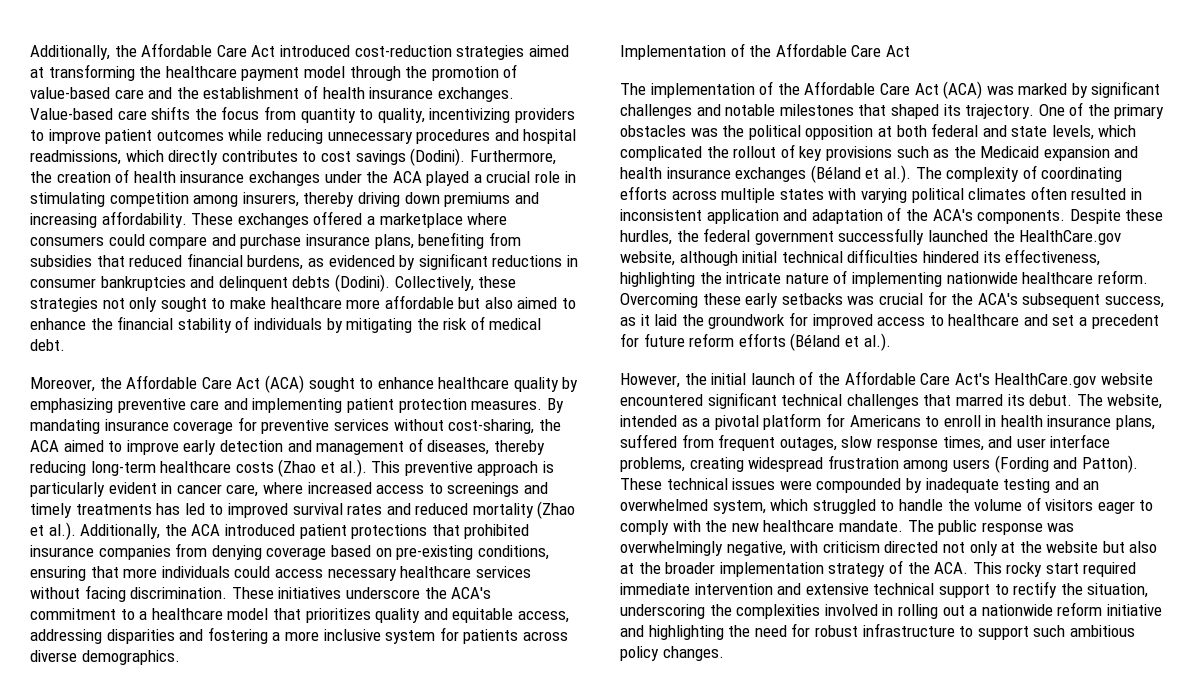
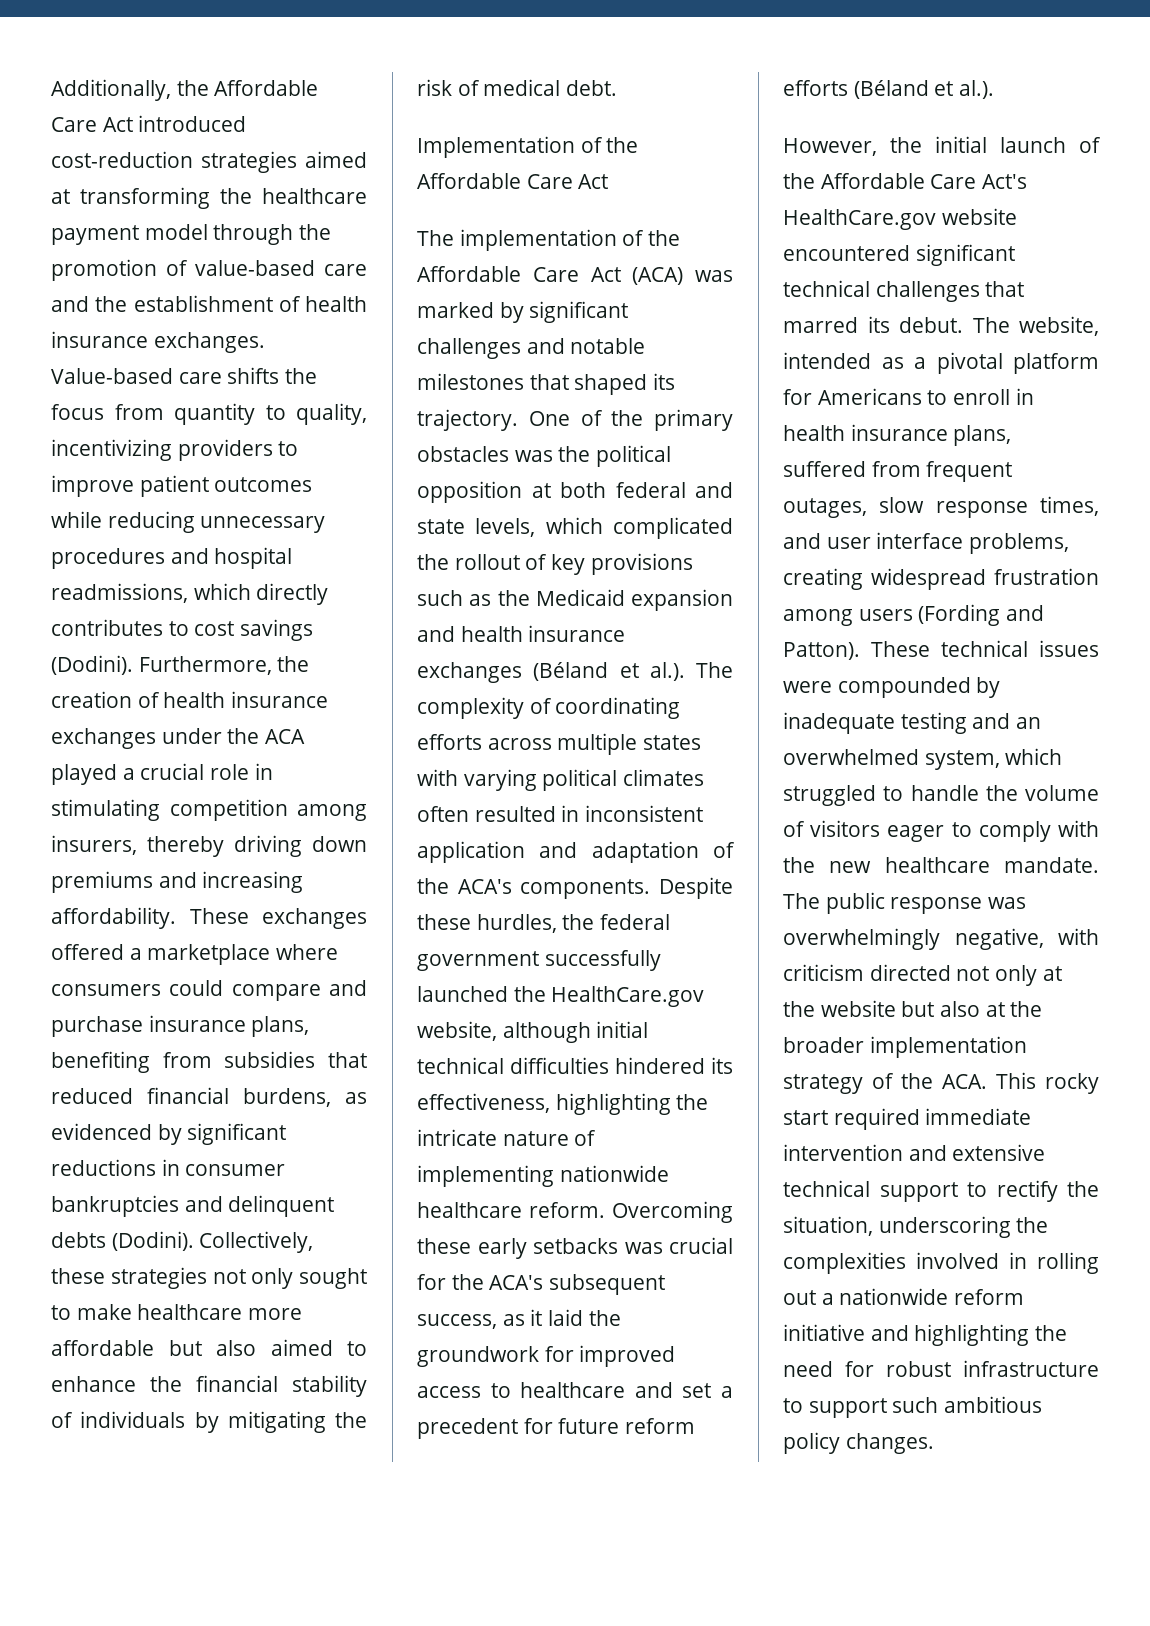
- Moreover, the Affordable Care Act (ACA) sought to enhance healthcare quality by emphasizing preventive care and implementing patient protection measures. By mandating insurance coverage for preventive services without cost-sharing, the ACA aimed to improve early detection and management of diseases, thereby reducing long-term healthcare costs (Zhao et al.). This preventive approach is particularly evident in cancer care, where increased access to screenings and timely treatments has led to improved survival rates and reduced mortality (Zhao et al.). Additionally, the ACA introduced patient protections that prohibited insurance companies from denying coverage based on pre-existing conditions, ensuring that more individuals could access necessary healthcare services without facing discrimination. These initiatives underscore the ACA's commitment to a healthcare model that prioritizes quality and equitable access, addressing disparities and fostering a more inclusive system for patients across diverse demographics.

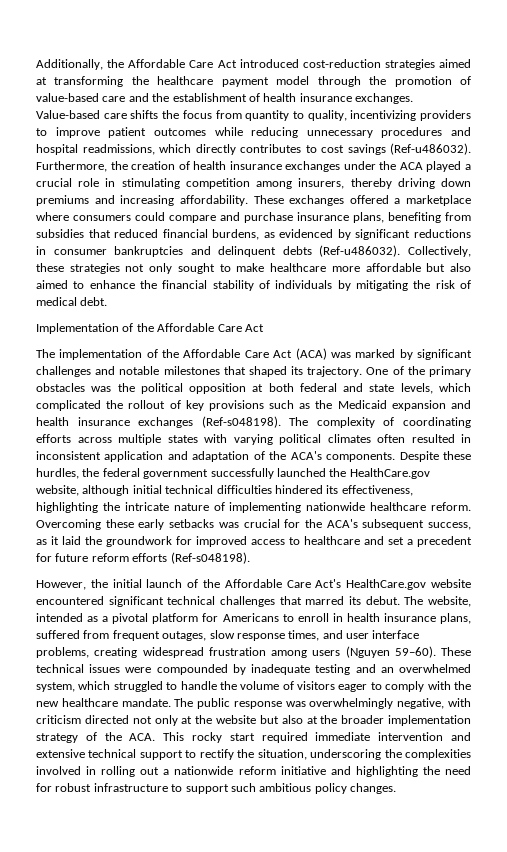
- Value-based care shifts the focus from quantity to quality, incentivizing providers to improve patient outcomes while reducing unnecessary procedures and hospital readmissions, which directly contributes to cost savings (Dodini).
+ Value-based care shifts the focus from quantity to quality, incentivizing providers to improve patient outcomes while reducing unnecessary procedures and hospital readmissions, which directly contributes to cost savings (Ref-u486032).
- These exchanges offered a marketplace where consumers could compare and purchase insurance plans, benefiting from subsidies that reduced financial burdens, as evidenced by significant reductions in consumer bankruptcies and delinquent debts (Dodini).
+ These exchanges offered a marketplace where consumers could compare and purchase insurance plans, benefiting from subsidies that reduced financial burdens, as evidenced by significant reductions in consumer bankruptcies and delinquent debts (Ref-u486032).
- One of the primary obstacles was the political opposition at both federal and state levels, which complicated the rollout of key provisions such as the Medicaid expansion and health insurance exchanges (Béland et al.). The complexity of coordinating efforts across multiple states with varying political climates often resulted in inconsistent application and adaptation of the ACA's components.
+ One of the primary obstacles was the political opposition at both federal and state levels, which complicated the rollout of key provisions such as the Medicaid expansion and health insurance exchanges (Ref-s048198). The complexity of coordinating efforts across multiple states with varying political climates often resulted in inconsistent application and adaptation of the ACA's components.
- Overcoming these early setbacks was crucial for the ACA's subsequent success, as it laid the groundwork for improved access to healthcare and set a precedent for future reform efforts (Béland et al.).
+ Overcoming these early setbacks was crucial for the ACA's subsequent success, as it laid the groundwork for improved access to healthcare and set a precedent for future reform efforts (Ref-s048198).
- The website, intended as a pivotal platform for Americans to enroll in health insurance plans, suffered from frequent outages, slow response times, and user interface problems, creating widespread frustration among users (Fording and Patton).
+ The website, intended as a pivotal platform for Americans to enroll in health insurance plans, suffered from frequent outages, slow response times, and user interface problems, creating widespread frustration among users (Nguyen 59–60).

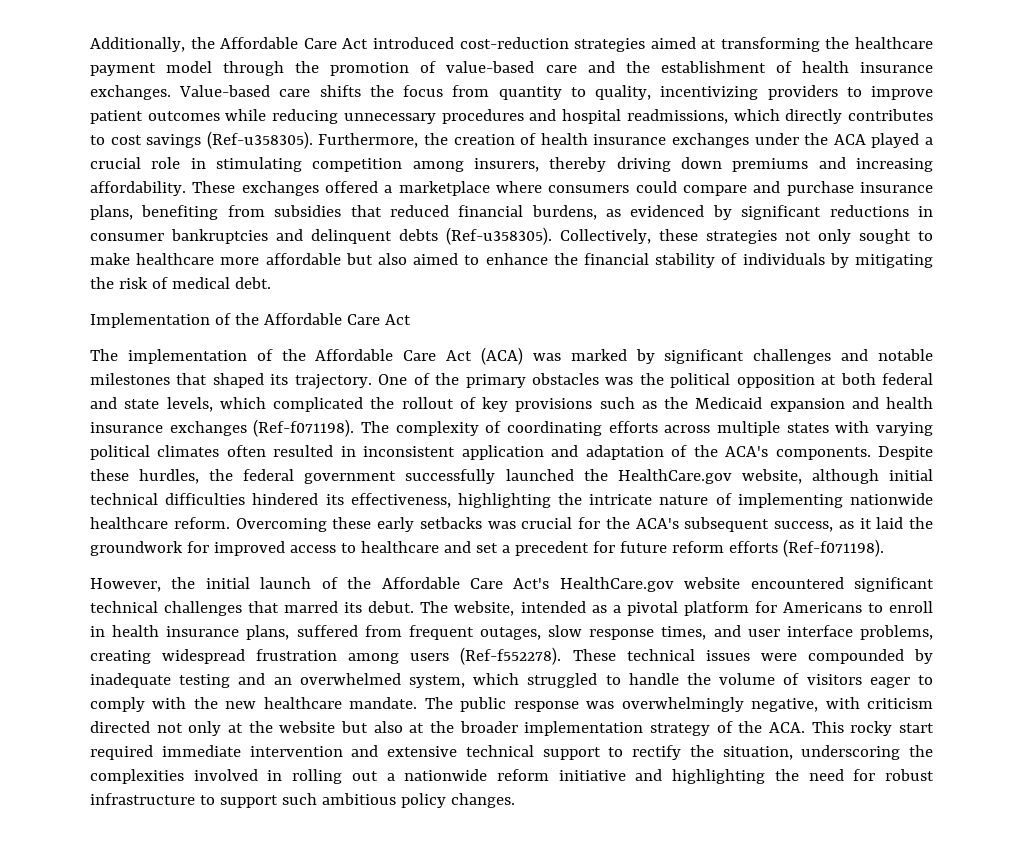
- Value-based care shifts the focus from quantity to quality, incentivizing providers to improve patient outcomes while reducing unnecessary procedures and hospital readmissions, which directly contributes to cost savings (Ref-u486032).
+ Value-based care shifts the focus from quantity to quality, incentivizing providers to improve patient outcomes while reducing unnecessary procedures and hospital readmissions, which directly contributes to cost savings (Ref-u358305).
- These exchanges offered a marketplace where consumers could compare and purchase insurance plans, benefiting from subsidies that reduced financial burdens, as evidenced by significant reductions in consumer bankruptcies and delinquent debts (Ref-u486032).
+ These exchanges offered a marketplace where consumers could compare and purchase insurance plans, benefiting from subsidies that reduced financial burdens, as evidenced by significant reductions in consumer bankruptcies and delinquent debts (Ref-u358305).
- One of the primary obstacles was the political opposition at both federal and state levels, which complicated the rollout of key provisions such as the Medicaid expansion and health insurance exchanges (Ref-s048198).
+ One of the primary obstacles was the political opposition at both federal and state levels, which complicated the rollout of key provisions such as the Medicaid expansion and health insurance exchanges (Ref-f071198).
- Overcoming these early setbacks was crucial for the ACA's subsequent success, as it laid the groundwork for improved access to healthcare and set a precedent for future reform efforts (Ref-s048198).
+ Overcoming these early setbacks was crucial for the ACA's subsequent success, as it laid the groundwork for improved access to healthcare and set a precedent for future reform efforts (Ref-f071198).
- The website, intended as a pivotal platform for Americans to enroll in health insurance plans, suffered from frequent outages, slow response times, and user interface problems, creating widespread frustration among users (Nguyen 59–60).
+ The website, intended as a pivotal platform for Americans to enroll in health insurance plans, suffered from frequent outages, slow response times, and user interface problems, creating widespread frustration among users (Ref-f552278).

